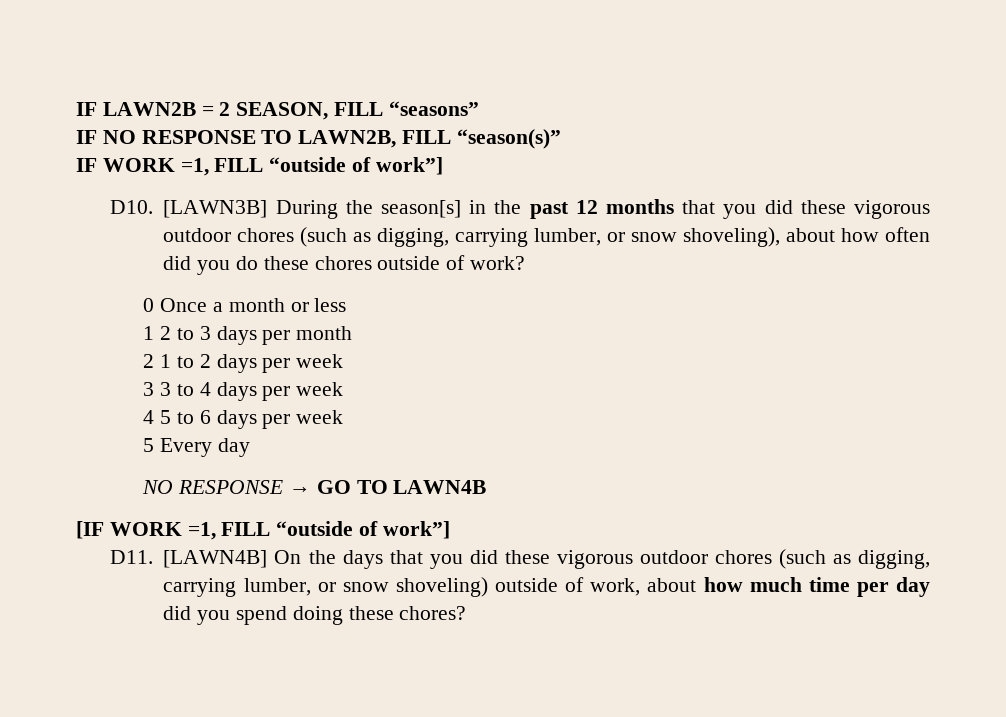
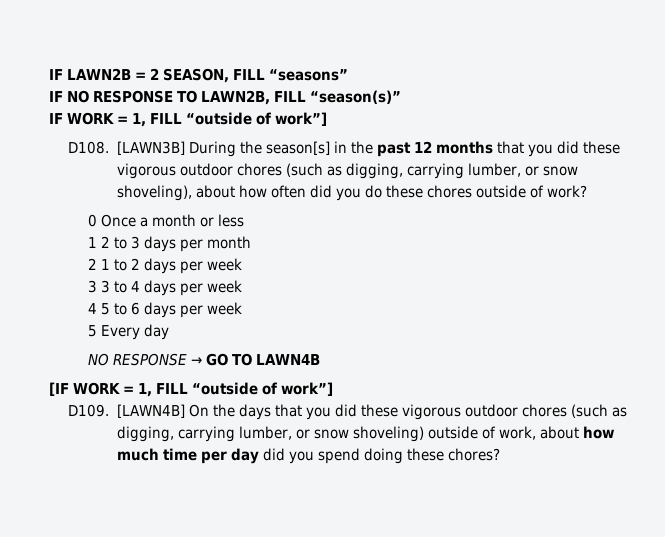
- IF WORK =1, FILL “outside of work”]
- D10. [LAWN3B] During the season[s] in the past 12 months that you did these vigorous outdoor chores (such as digging, carrying lumber, or snow shoveling), about how often did you do these chores outside of work?
+ IF WORK = 1, FILL “outside of work”]
+ D108. [LAWN3B] During the season[s] in the past 12 months that you did these vigorous outdoor chores (such as digging, carrying lumber, or snow shoveling), about how often did you do these chores outside of work?
- [IF WORK =1, FILL “outside of work”]
- D11. [LAWN4B] On the days that you did these vigorous outdoor chores (such as digging, carrying lumber, or snow shoveling) outside of work, about how much time per day did you spend doing these chores?
+ [IF WORK = 1, FILL “outside of work”]
+ D109. [LAWN4B] On the days that you did these vigorous outdoor chores (such as digging, carrying lumber, or snow shoveling) outside of work, about how much time per day did you spend doing these chores?

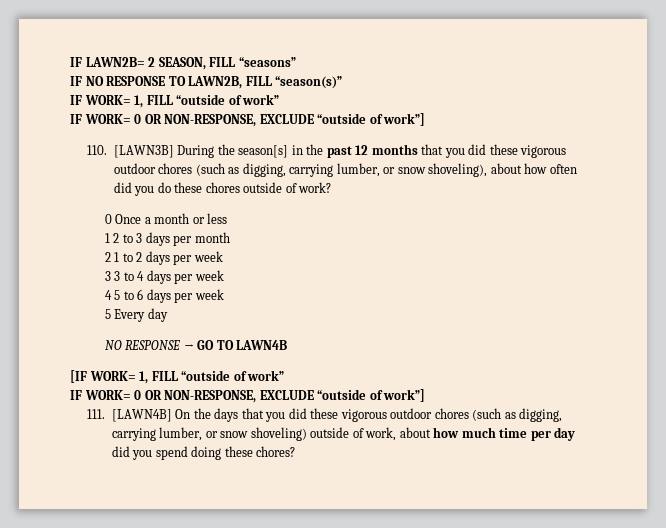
- IF LAWN2B = 2 SEASON, FILL “seasons”
+ IF LAWN2B= 2 SEASON, FILL “seasons”
- IF WORK = 1, FILL “outside of work”]
- D108. [LAWN3B] During the season[s] in the past 12 months that you did these vigorous outdoor chores (such as digging, carrying lumber, or snow shoveling), about how often did you do these chores outside of work?
+ IF WORK= 1, FILL “outside of work”
+ IF WORK= 0 OR NON-RESPONSE, EXCLUDE “outside of work”]
+ 110. [LAWN3B] During the season[s] in the past 12 months that you did these vigorous outdoor chores (such as digging, carrying lumber, or snow shoveling), about how often did you do these chores outside of work?
- [IF WORK = 1, FILL “outside of work”]
- D109. [LAWN4B] On the days that you did these vigorous outdoor chores (such as digging, carrying lumber, or snow shoveling) outside of work, about how much time per day did you spend doing these chores?
+ [IF WORK= 1, FILL “outside of work”
+ IF WORK= 0 OR NON-RESPONSE, EXCLUDE “outside of work”]
+ 111. [LAWN4B] On the days that you did these vigorous outdoor chores (such as digging, carrying lumber, or snow shoveling) outside of work, about how much time per day did you spend doing these chores?

